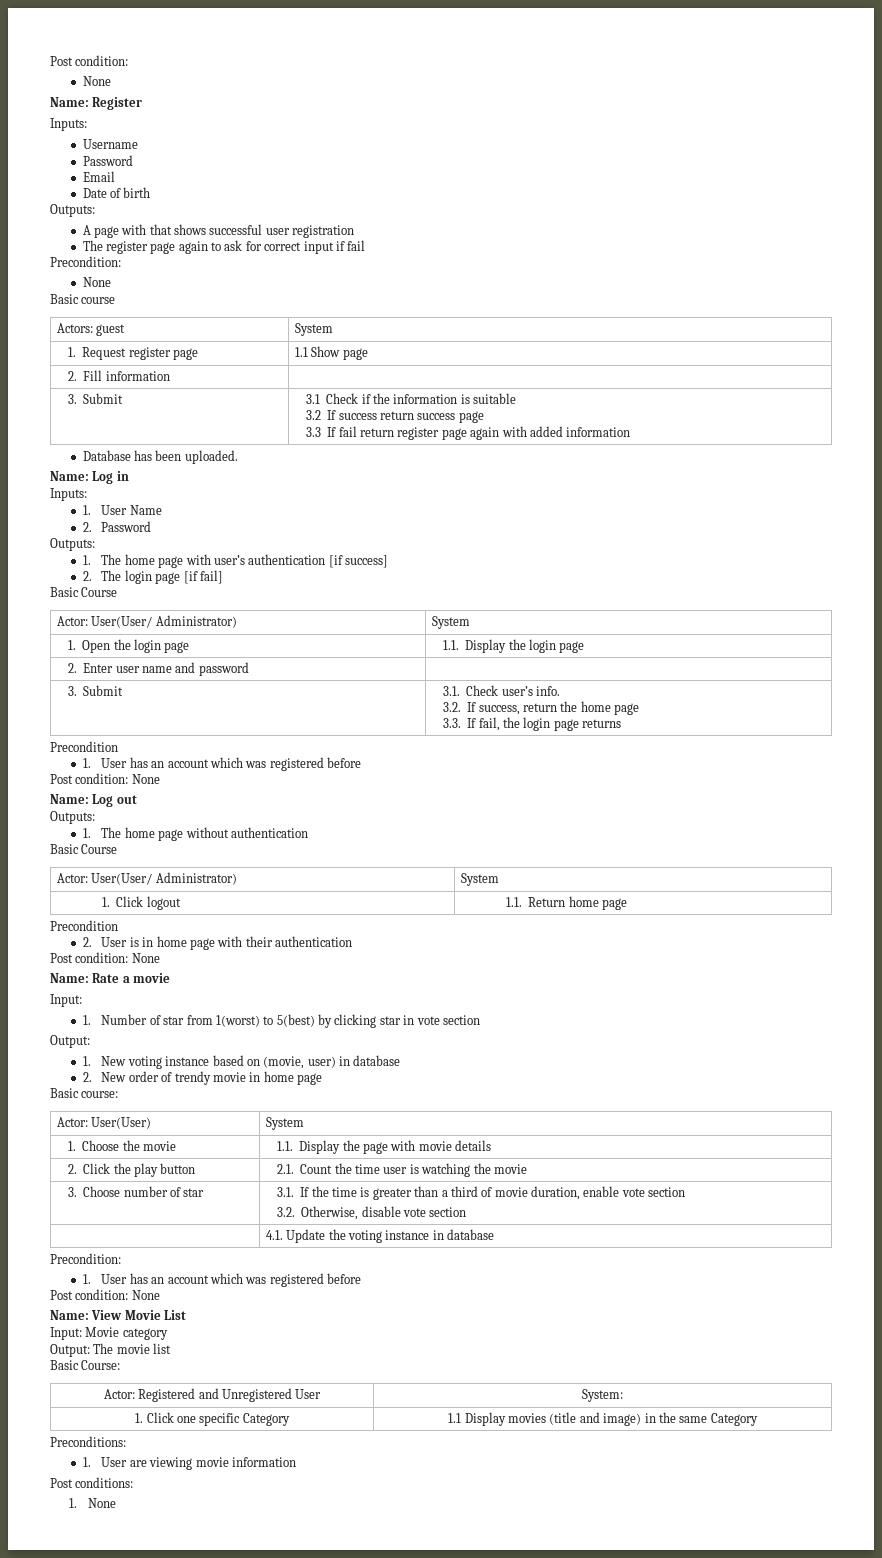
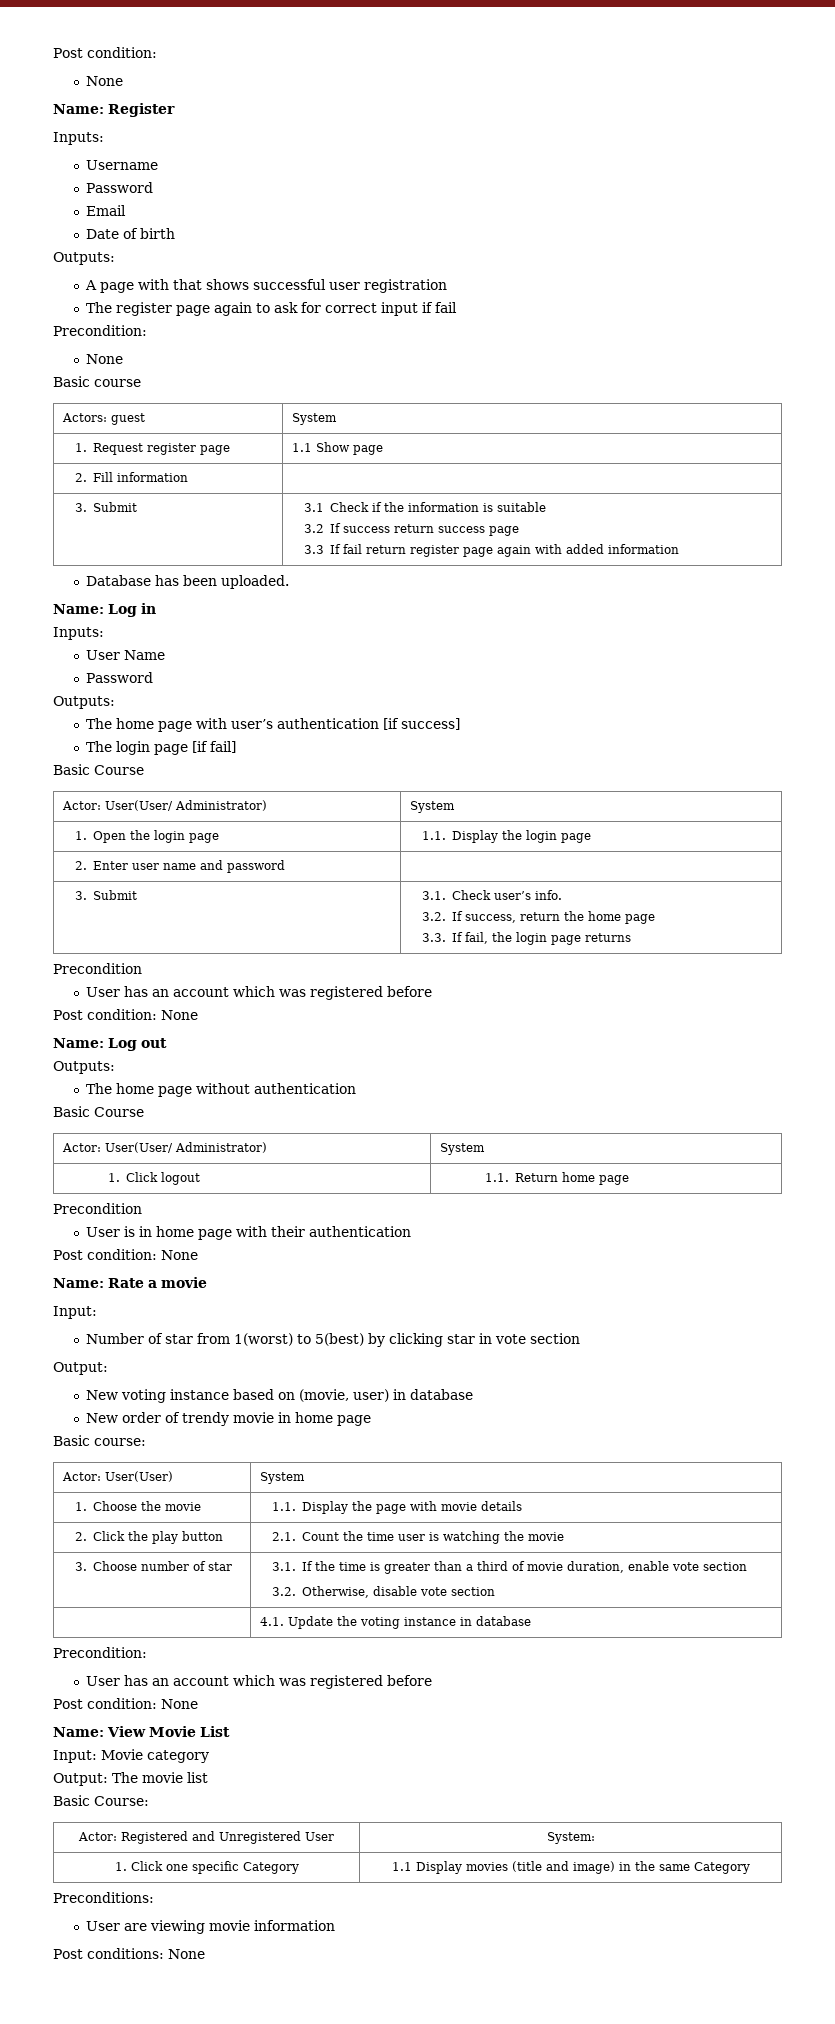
- 1. User Name
- 2. Password
+ User Name
+ Password
- 1. The home page with user’s authentication [if success]
+ The home page with user’s authentication [if success]
- 2. The login page [if fail]
+ The login page [if fail]
  3. Submit | 3.1. Check user’s info.
  3.2. If success, return the home page
  3.3. If fail, the login page returns
  Precondition
- 1. User has an account which was registered before
+ User has an account which was registered before
- 1. The home page without authentication
+ The home page without authentication
- 2. User is in home page with their authentication
+ User is in home page with their authentication
- 1. Number of star from 1(worst) to 5(best) by clicking star in vote section
+ Number of star from 1(worst) to 5(best) by clicking star in vote section
- 1. New voting instance based on (movie, user) in database
+ New voting instance based on (movie, user) in database
- 2. New order of trendy movie in home page
+ New order of trendy movie in home page
  | 4.1. Update the voting instance in database
  Precondition:
- 1. User has an account which was registered before
+ User has an account which was registered before
- 1. User are viewing movie information
+ User are viewing movie information
- Post conditions:
- 1. None
+ Post conditions: None

